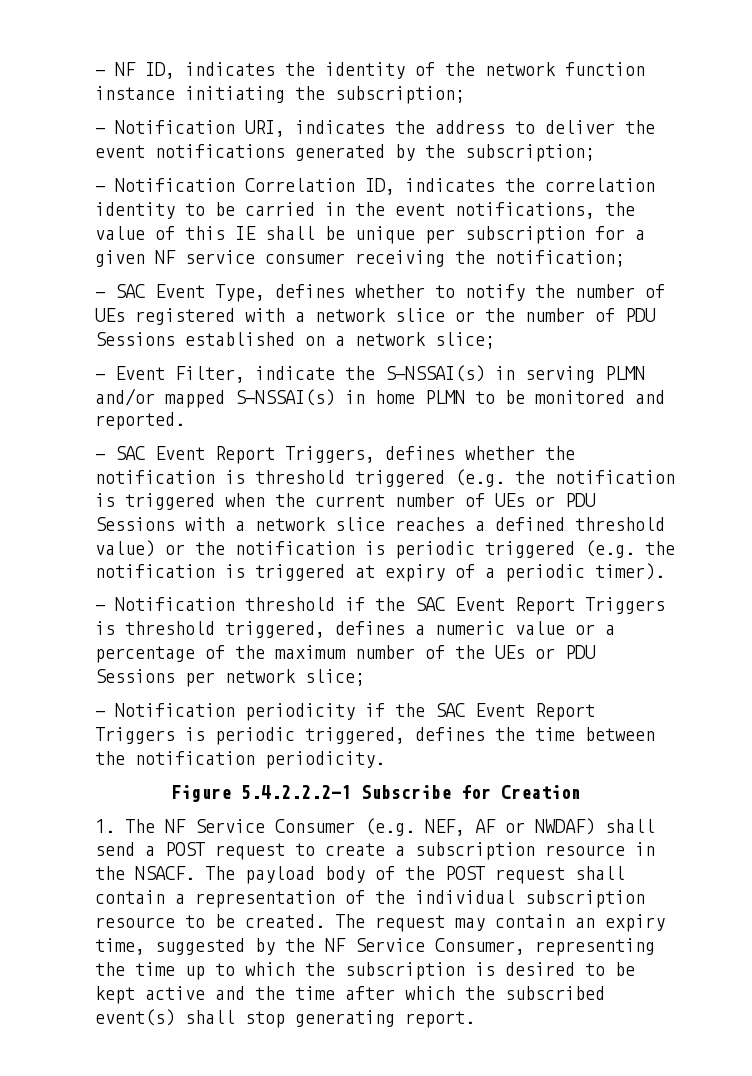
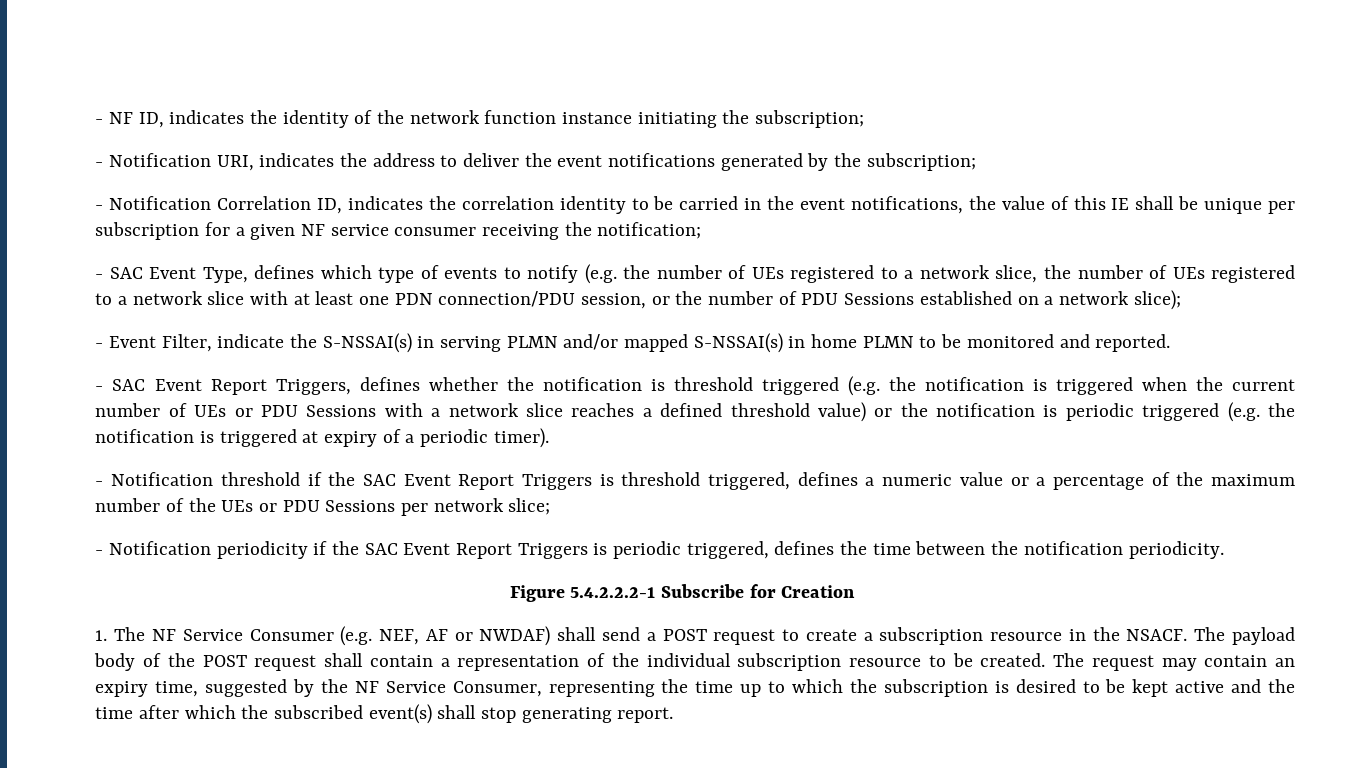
- - SAC Event Type, defines whether to notify the number of UEs registered with a network slice or the number of PDU Sessions established on a network slice;
+ - SAC Event Type, defines which type of events to notify (e.g. the number of UEs registered to a network slice, the number of UEs registered to a network slice with at least one PDN connection/PDU session, or the number of PDU Sessions established on a network slice);

